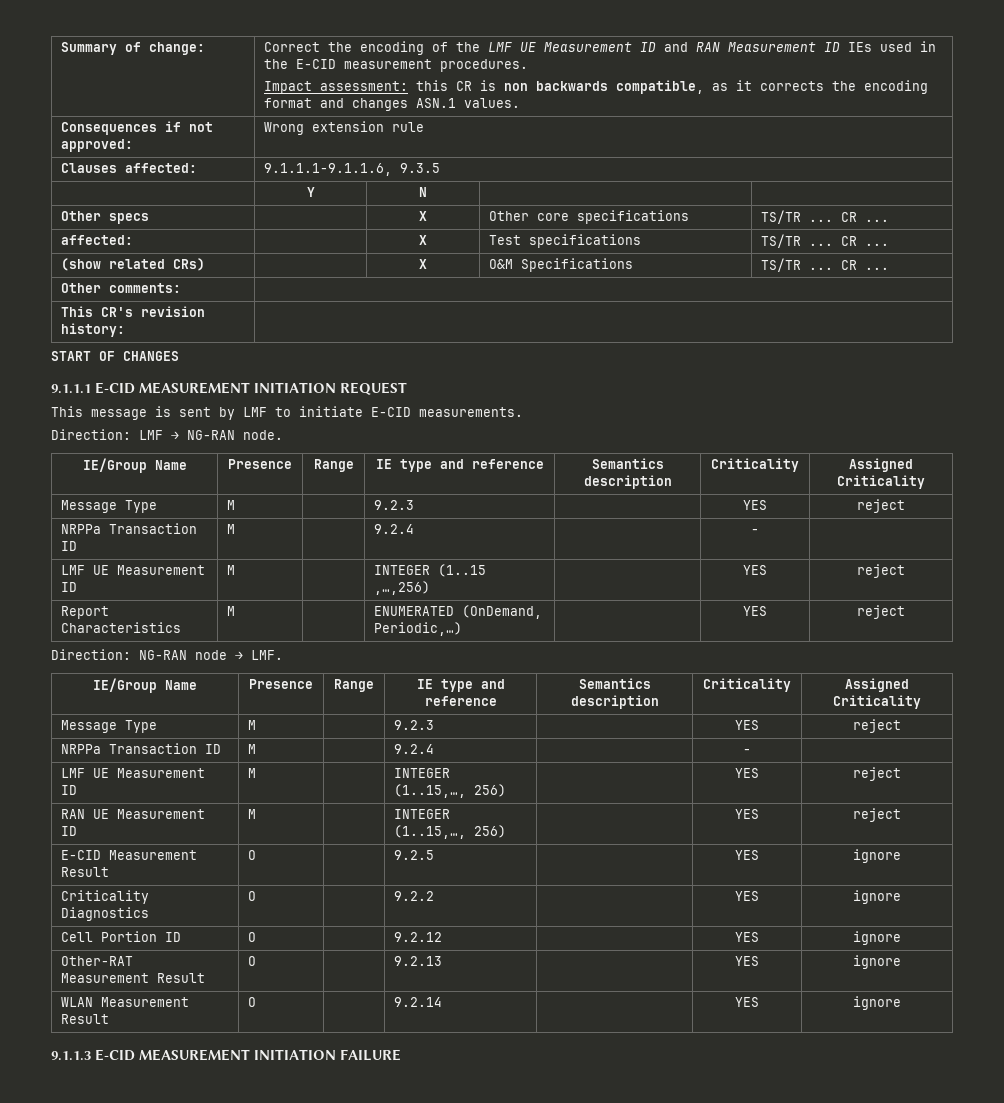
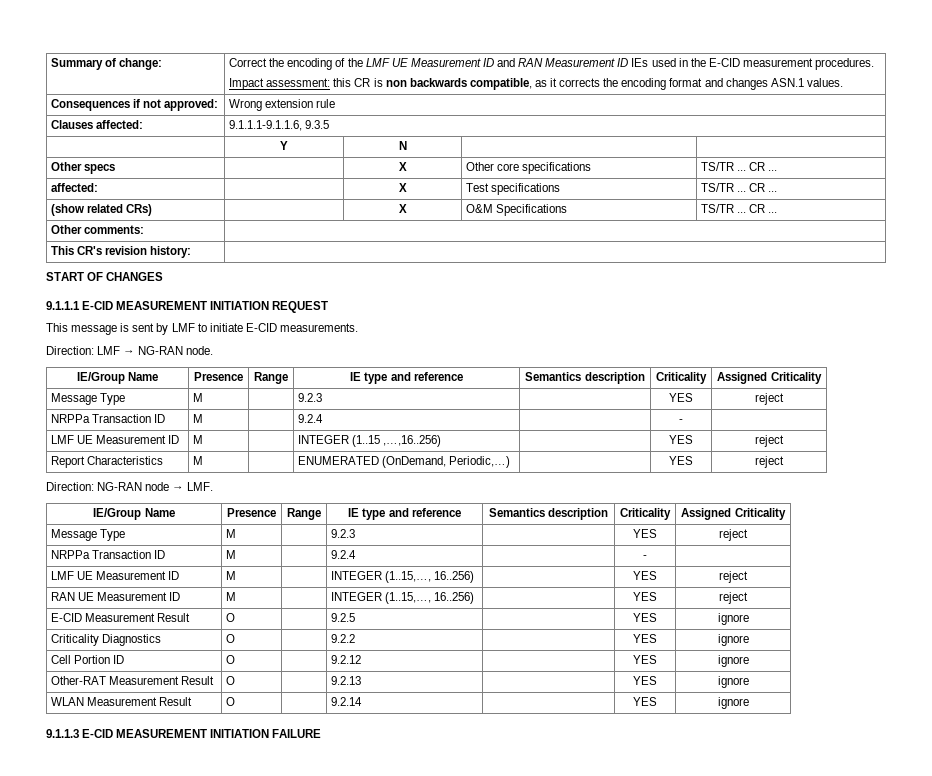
- LMF UE Measurement ID | M | | INTEGER (1..15 ,…,256) | | YES | reject
+ LMF UE Measurement ID | M | | INTEGER (1..15 ,…,16..256) | | YES | reject
- LMF UE Measurement ID | M | | INTEGER (1..15,…, 256) | | YES | reject
+ LMF UE Measurement ID | M | | INTEGER (1..15,…, 16..256) | | YES | reject
- RAN UE Measurement ID | M | | INTEGER (1..15,…, 256) | | YES | reject
+ RAN UE Measurement ID | M | | INTEGER (1..15,…, 16..256) | | YES | reject

